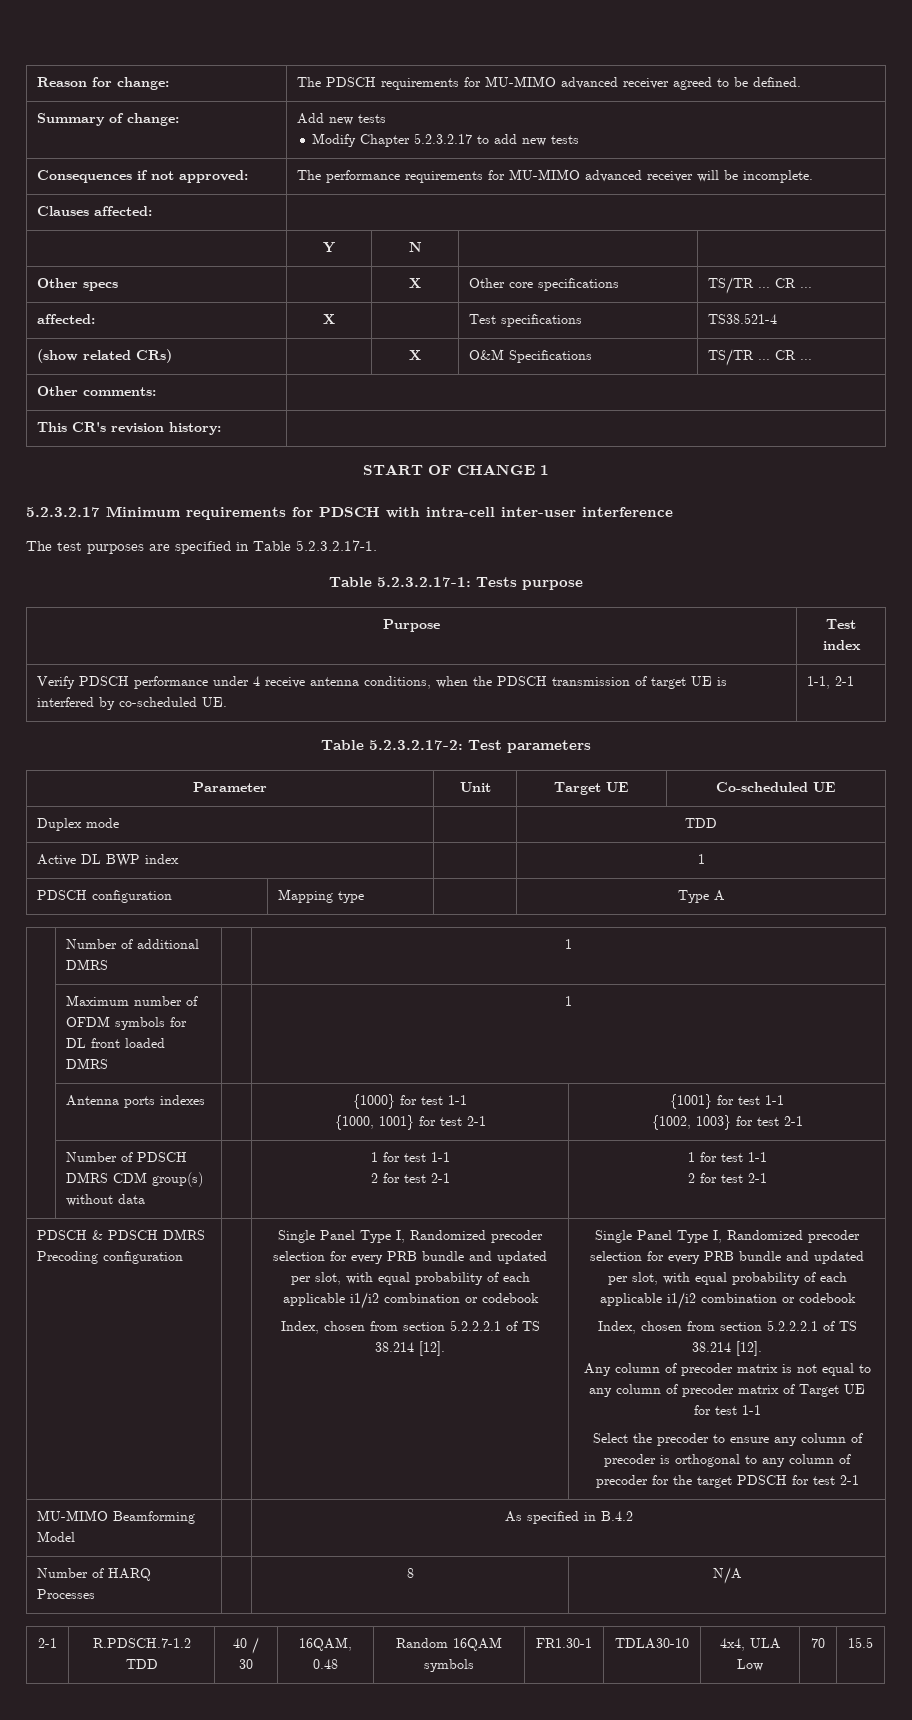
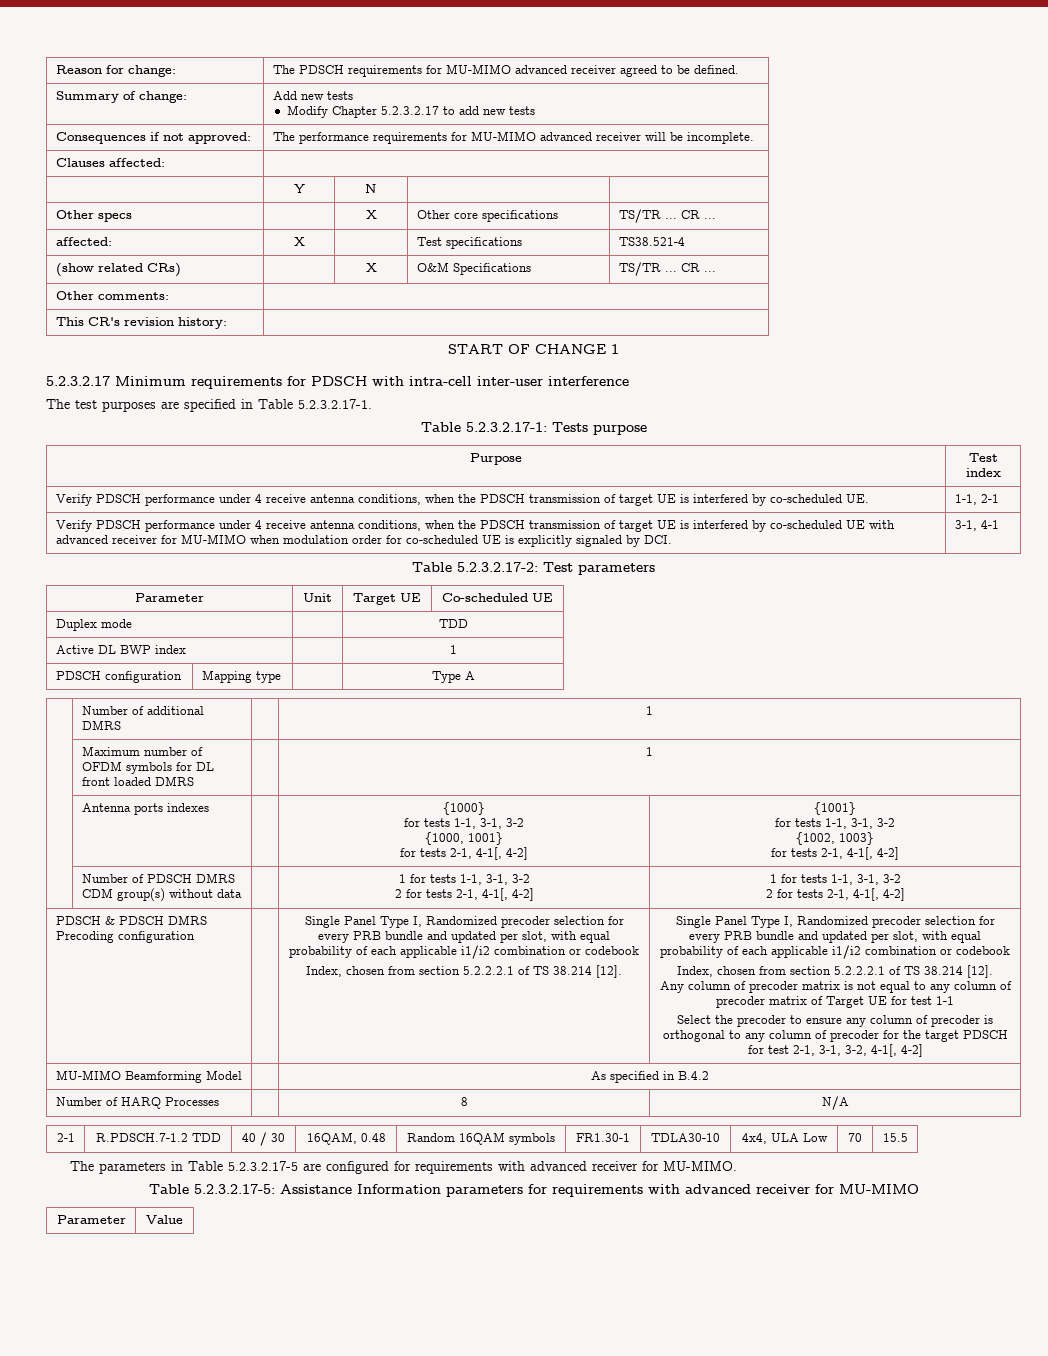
+ Verify PDSCH performance under 4 receive antenna conditions, when the PDSCH transmission of target UE is interfered by co-scheduled UE with advanced receiver for MU-MIMO when modulation order for co-scheduled UE is explicitly signaled by DCI. | 3-1, 4-1
- | Antenna ports indexes | | {1000} for test 1-1
- {1000, 1001} for test 2-1 | {1001} for test 1-1
- {1002, 1003} for test 2-1
+ | Antenna ports indexes | | {1000}
+ for tests 1-1, 3-1, 3-2
+ {1000, 1001}
+ for tests 2-1, 4-1[, 4-2] | {1001}
+ for tests 1-1, 3-1, 3-2
+ {1002, 1003}
+ for tests 2-1, 4-1[, 4-2]
- | Number of PDSCH DMRS CDM group(s) without data | | 1 for test 1-1
- 2 for test 2-1 | 1 for test 1-1
- 2 for test 2-1
+ | Number of PDSCH DMRS CDM group(s) without data | | 1 for tests 1-1, 3-1, 3-2
+ 2 for tests 2-1, 4-1[, 4-2] | 1 for tests 1-1, 3-1, 3-2
+ 2 for tests 2-1, 4-1[, 4-2]
- Select the precoder to ensure any column of precoder is orthogonal to any column of precoder for the target PDSCH for test 2-1
+ Select the precoder to ensure any column of precoder is orthogonal to any column of precoder for the target PDSCH for test 2-1, 3-1, 3-2, 4-1[, 4-2]
+ The parameters in Table 5.2.3.2.17-5 are configured for requirements with advanced receiver for MU-MIMO.
+ Table 5.2.3.2.17-5: Assistance Information parameters for requirements with advanced receiver for MU-MIMO
+ Parameter | Value

